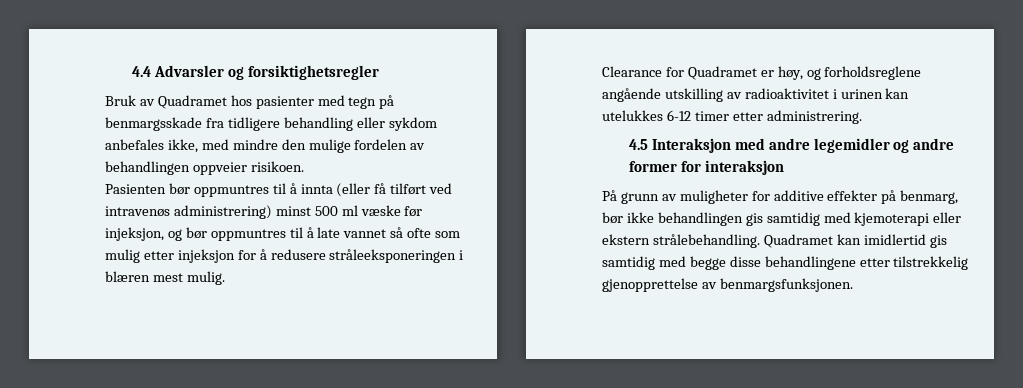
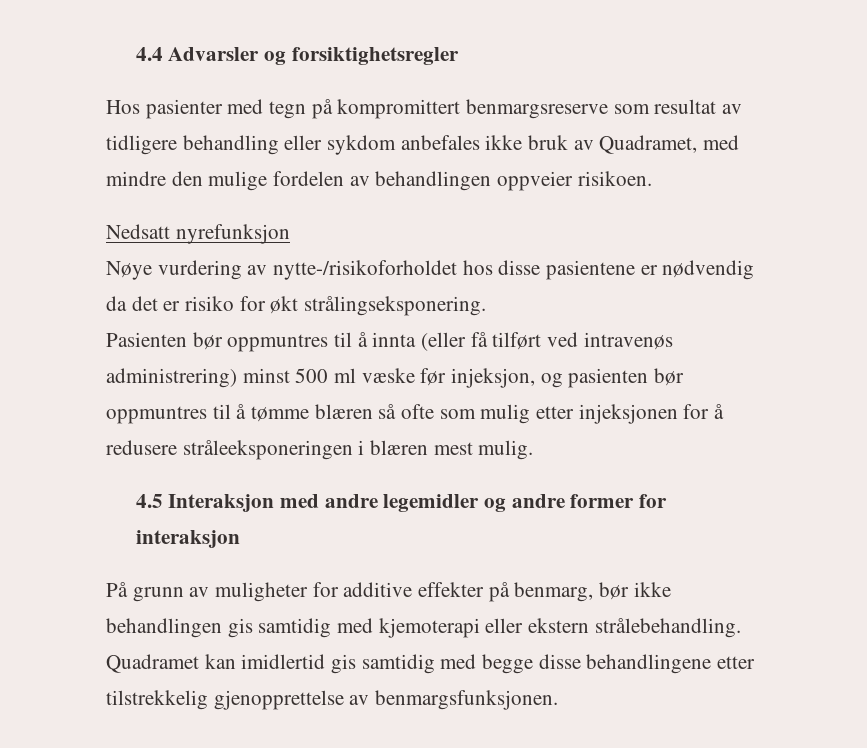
- Bruk av Quadramet hos pasienter med tegn på benmargsskade fra tidligere behandling eller sykdom anbefales ikke, med mindre den mulige fordelen av behandlingen oppveier risikoen.
+ Hos pasienter med tegn på kompromittert benmargsreserve som resultat av tidligere behandling eller sykdom anbefales ikke bruk av Quadramet, med mindre den mulige fordelen av behandlingen oppveier risikoen.
+ Nedsatt nyrefunksjon
+ Nøye vurdering av nytte-/risikoforholdet hos disse pasientene er nødvendig da det er risiko for økt strålingseksponering.
- Pasienten bør oppmuntres til å innta (eller få tilført ved intravenøs administrering) minst 500 ml væske før injeksjon, og bør oppmuntres til å late vannet så ofte som mulig etter injeksjon for å redusere stråleeksponeringen i blæren mest mulig.
+ Pasienten bør oppmuntres til å innta (eller få tilført ved intravenøs administrering) minst 500 ml væske før injeksjon, og pasienten bør oppmuntres til å tømme blæren så ofte som mulig etter injeksjonen for å redusere stråleeksponeringen i blæren mest mulig.
- Clearance for Quadramet er høy, og forholdsreglene angående utskilling av radioaktivitet i urinen kan utelukkes 6-12 timer etter administrering.

